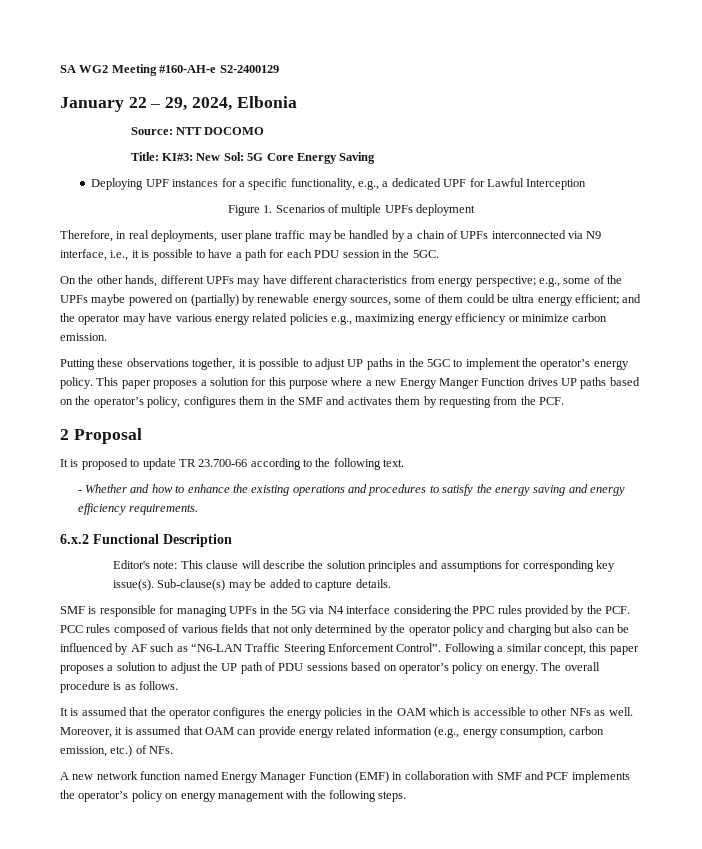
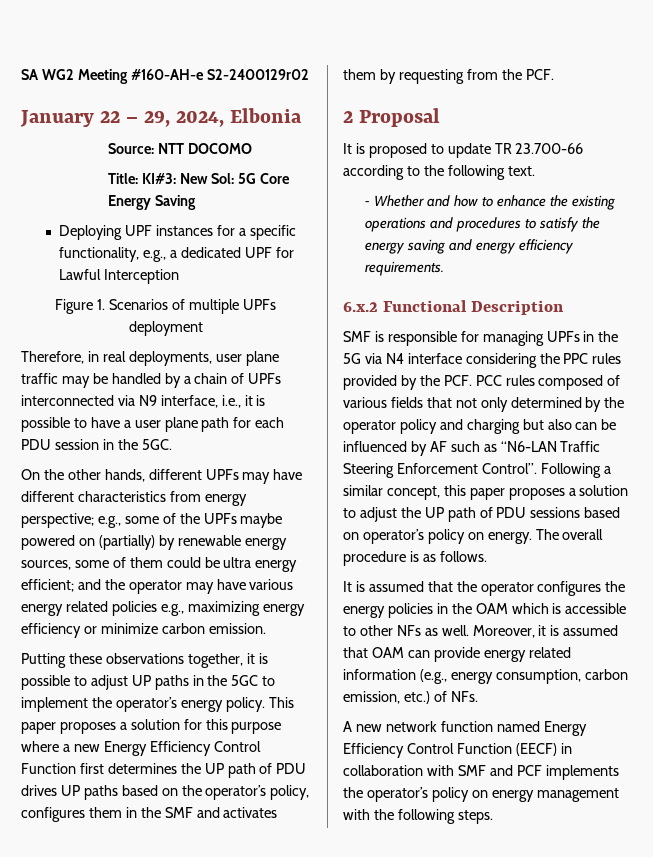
- SA WG2 Meeting #160-AH-e S2-2400129
+ SA WG2 Meeting #160-AH-e S2-2400129r02
- Therefore, in real deployments, user plane traffic may be handled by a chain of UPFs interconnected via N9 interface, i.e., it is possible to have a path for each PDU session in the 5GC.
+ Therefore, in real deployments, user plane traffic may be handled by a chain of UPFs interconnected via N9 interface, i.e., it is possible to have a user plane path for each PDU session in the 5GC.
- This paper proposes a solution for this purpose where a new Energy Manger Function drives UP paths based on the operator’s policy, configures them in the SMF and activates them by requesting from the PCF.
+ This paper proposes a solution for this purpose where a new Energy Efficiency Control Function first determines the UP path of PDU drives UP paths based on the operator’s policy, configures them in the SMF and activates them by requesting from the PCF.
- Editor's note: This clause will describe the solution principles and assumptions for corresponding key issue(s). Sub-clause(s) may be added to capture details.
- A new network function named Energy Manager Function (EMF) in collaboration with SMF and PCF implements the operator’s policy on energy management with the following steps.
+ A new network function named Energy Efficiency Control Function (EECF) in collaboration with SMF and PCF implements the operator’s policy on energy management with the following steps.

